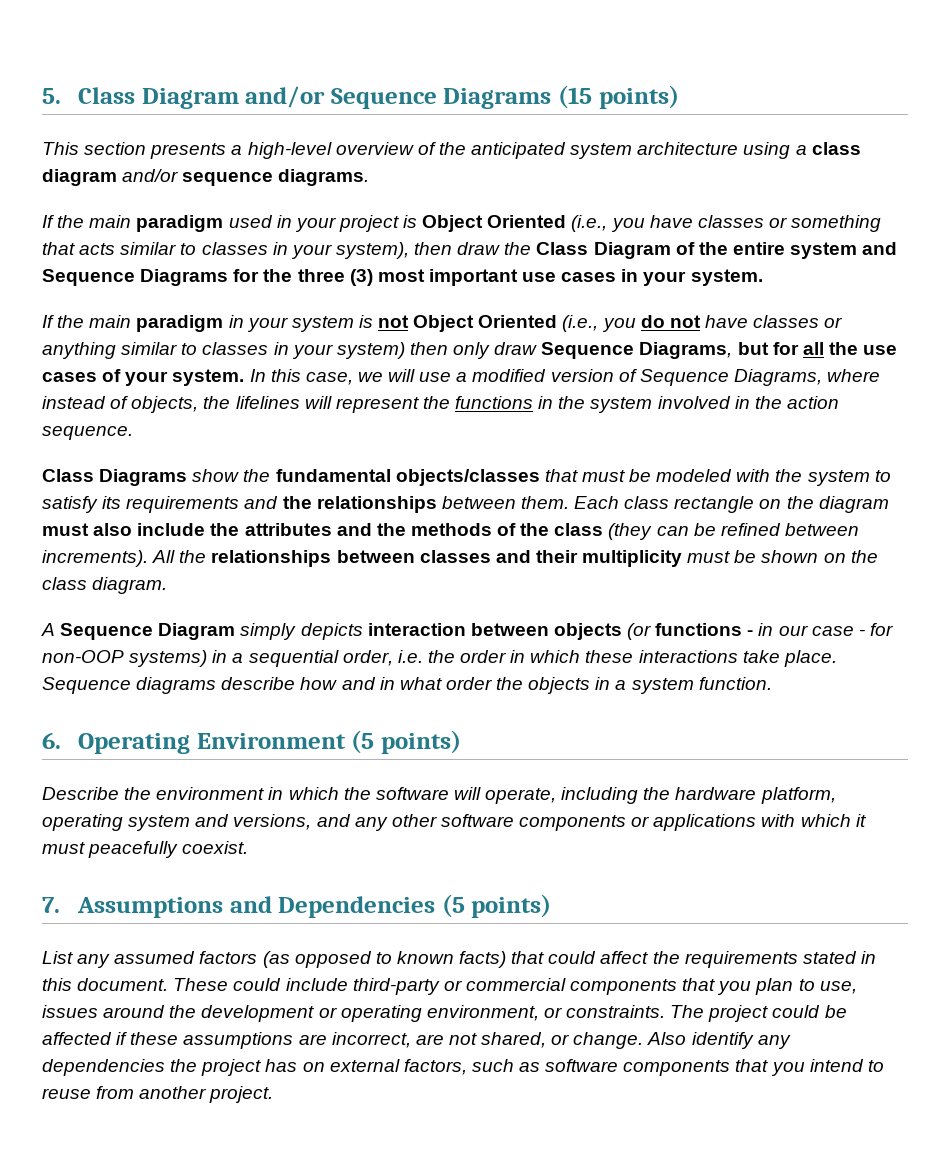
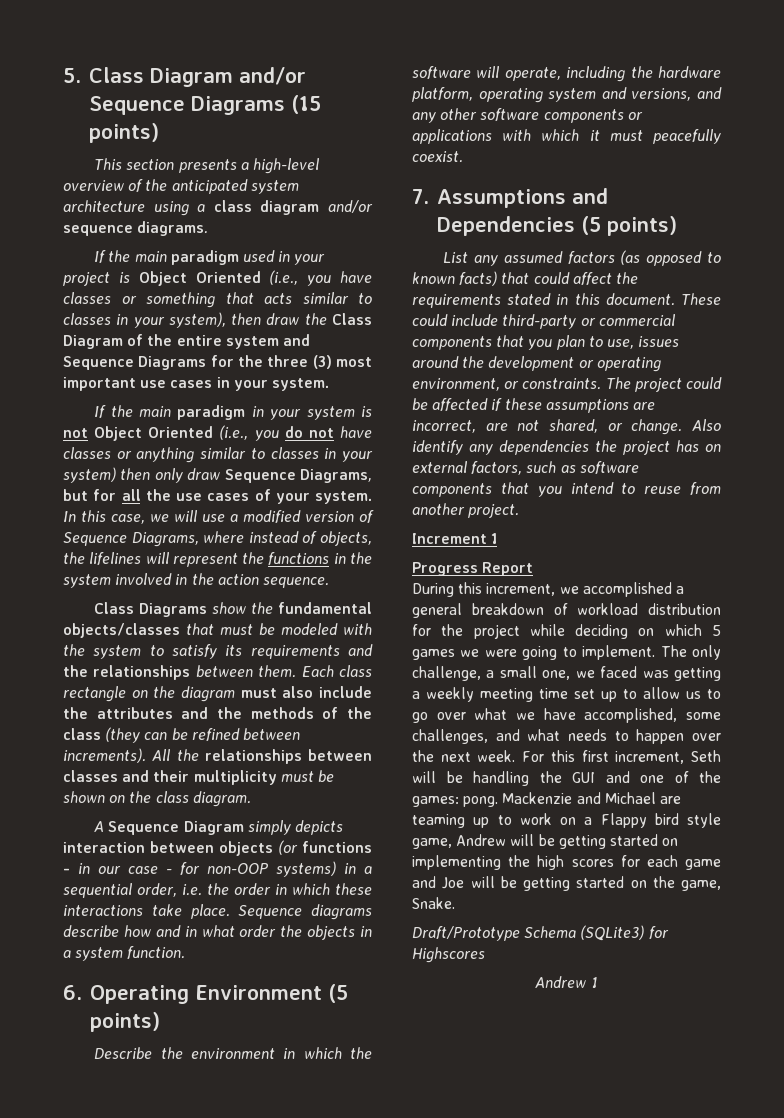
+ Increment 1
+ Progress Report
+ During this increment, we accomplished a general breakdown of workload distribution for the project while deciding on which 5 games we were going to implement. The only challenge, a small one, we faced was getting a weekly meeting time set up to allow us to go over what we have accomplished, some challenges, and what needs to happen over the next week. For this first increment, Seth will be handling the GUI and one of the games: pong. Mackenzie and Michael are teaming up to work on a Flappy bird style game, Andrew will be getting started on implementing the high scores for each game and Joe will be getting started on the game, Snake.
+ Draft/Prototype Schema (SQLite3) for Highscores
+ Andrew 1

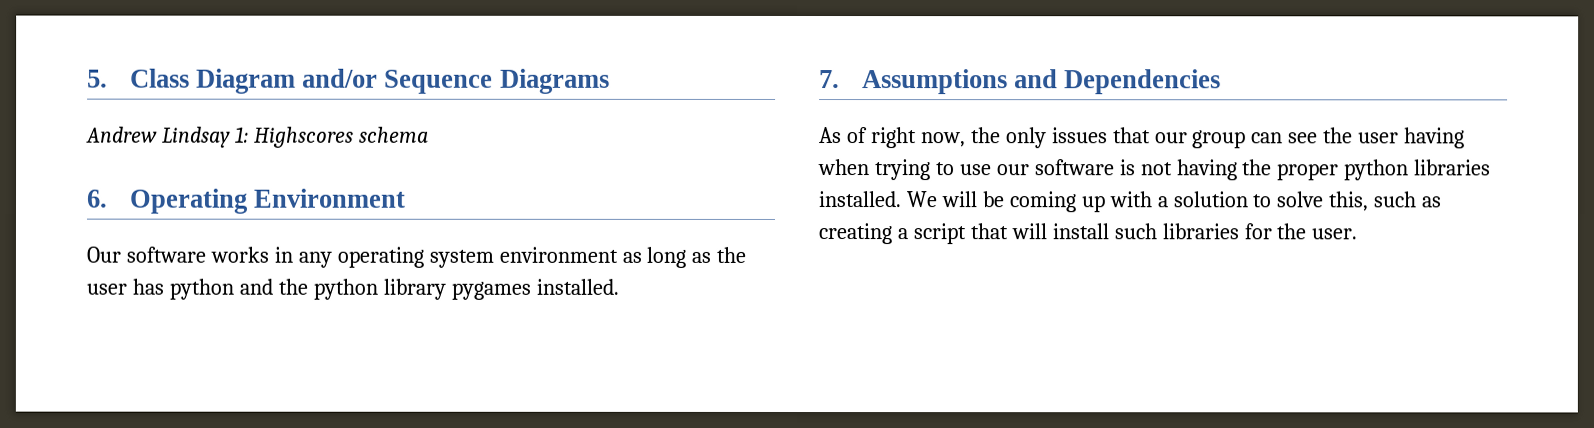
- 5. Class Diagram and/or Sequence Diagrams (15 points)
- This section presents a high-level overview of the anticipated system architecture using a class diagram and/or sequence diagrams.
- If the main paradigm used in your project is Object Oriented (i.e., you have classes or something that acts similar to classes in your system), then draw the Class Diagram of the entire system and Sequence Diagrams for the three (3) most important use cases in your system.
- If the main paradigm in your system is not Object Oriented (i.e., you do not have classes or anything similar to classes in your system) then only draw Sequence Diagrams, but for all the use cases of your system. In this case, we will use a modified version of Sequence Diagrams, where instead of objects, the lifelines will represent the functions in the system involved in the action sequence.
- Class Diagrams show the fundamental objects/classes that must be modeled with the system to satisfy its requirements and the relationships between them. Each class rectangle on the diagram must also include the attributes and the methods of the class (they can be refined between increments). All the relationships between classes and their multiplicity must be shown on the class diagram.
- A Sequence Diagram simply depicts interaction between objects (or functions - in our case - for non-OOP systems) in a sequential order, i.e. the order in which these interactions take place. Sequence diagrams describe how and in what order the objects in a system function.
- 6. Operating Environment (5 points)
- Describe the environment in which the software will operate, including the hardware platform, operating system and versions, and any other software components or applications with which it must peacefully coexist.
- 7. Assumptions and Dependencies (5 points)
- List any assumed factors (as opposed to known facts) that could affect the requirements stated in this document. These could include third-party or commercial components that you plan to use, issues around the development or operating environment, or constraints. The project could be affected if these assumptions are incorrect, are not shared, or change. Also identify any dependencies the project has on external factors, such as software components that you intend to reuse from another project.
- Increment 1
- Progress Report
- During this increment, we accomplished a general breakdown of workload distribution for the project while deciding on which 5 games we were going to implement. The only challenge, a small one, we faced was getting a weekly meeting time set up to allow us to go over what we have accomplished, some challenges, and what needs to happen over the next week. For this first increment, Seth will be handling the GUI and one of the games: pong. Mackenzie and Michael are teaming up to work on a Flappy bird style game, Andrew will be getting started on implementing the high scores for each game and Joe will be getting started on the game, Snake.
- Draft/Prototype Schema (SQLite3) for Highscores
- Andrew 1
+ 5. Class Diagram and/or Sequence Diagrams
+ Andrew Lindsay 1: Highscores schema
+ 6. Operating Environment
+ Our software works in any operating system environment as long as the user has python and the python library pygames installed.
+ 7. Assumptions and Dependencies
+ As of right now, the only issues that our group can see the user having when trying to use our software is not having the proper python libraries installed. We will be coming up with a solution to solve this, such as creating a script that will install such libraries for the user.

